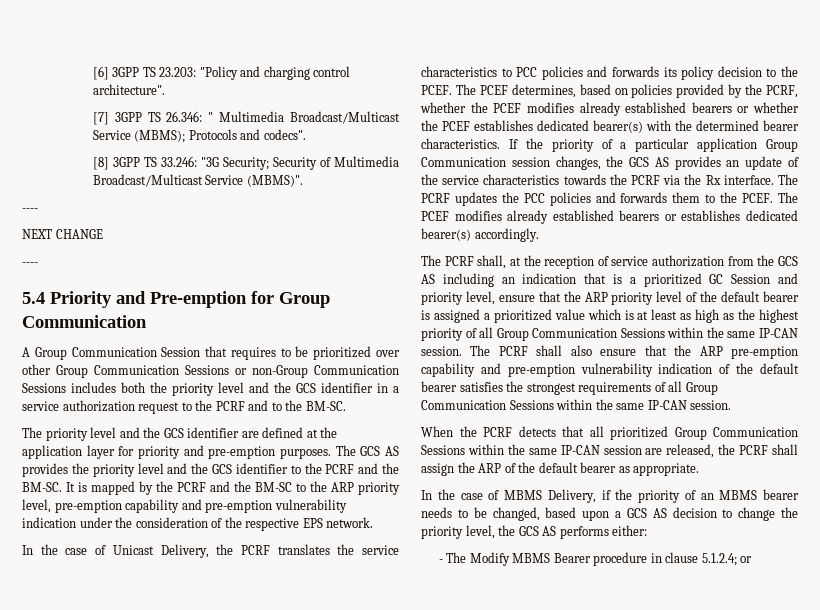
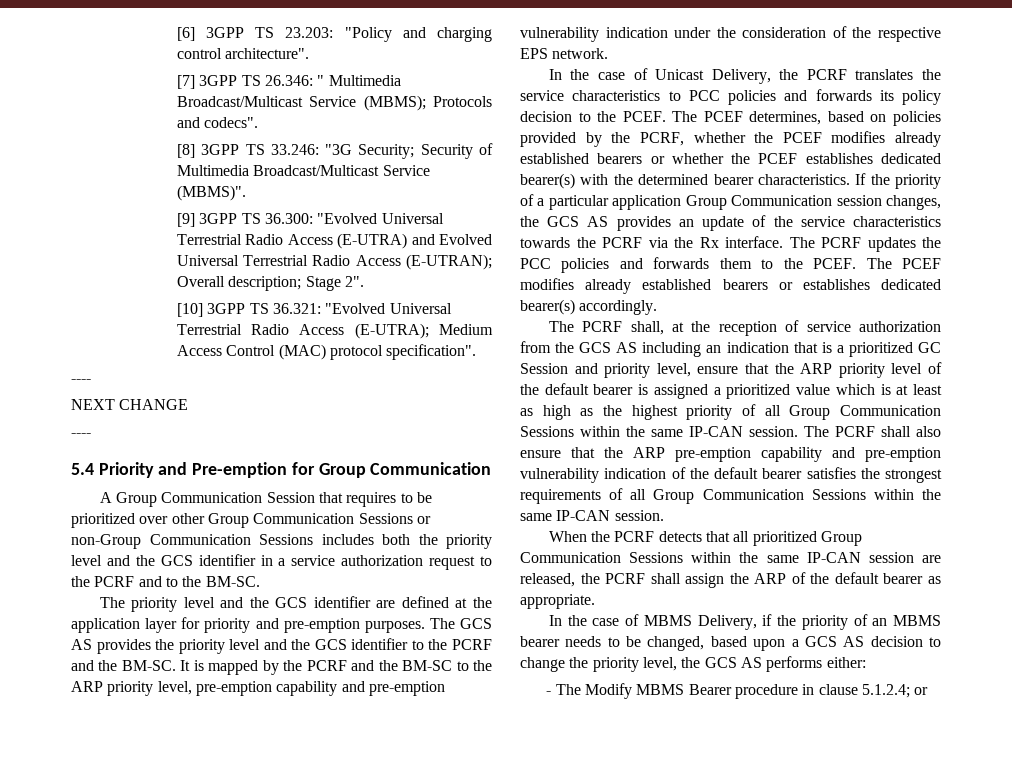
+ [9] 3GPP TS 36.300: "Evolved Universal Terrestrial Radio Access (E-UTRA) and Evolved Universal Terrestrial Radio Access (E-UTRAN); Overall description; Stage 2".
+ [10] 3GPP TS 36.321: "Evolved Universal Terrestrial Radio Access (E-UTRA); Medium Access Control (MAC) protocol specification".

